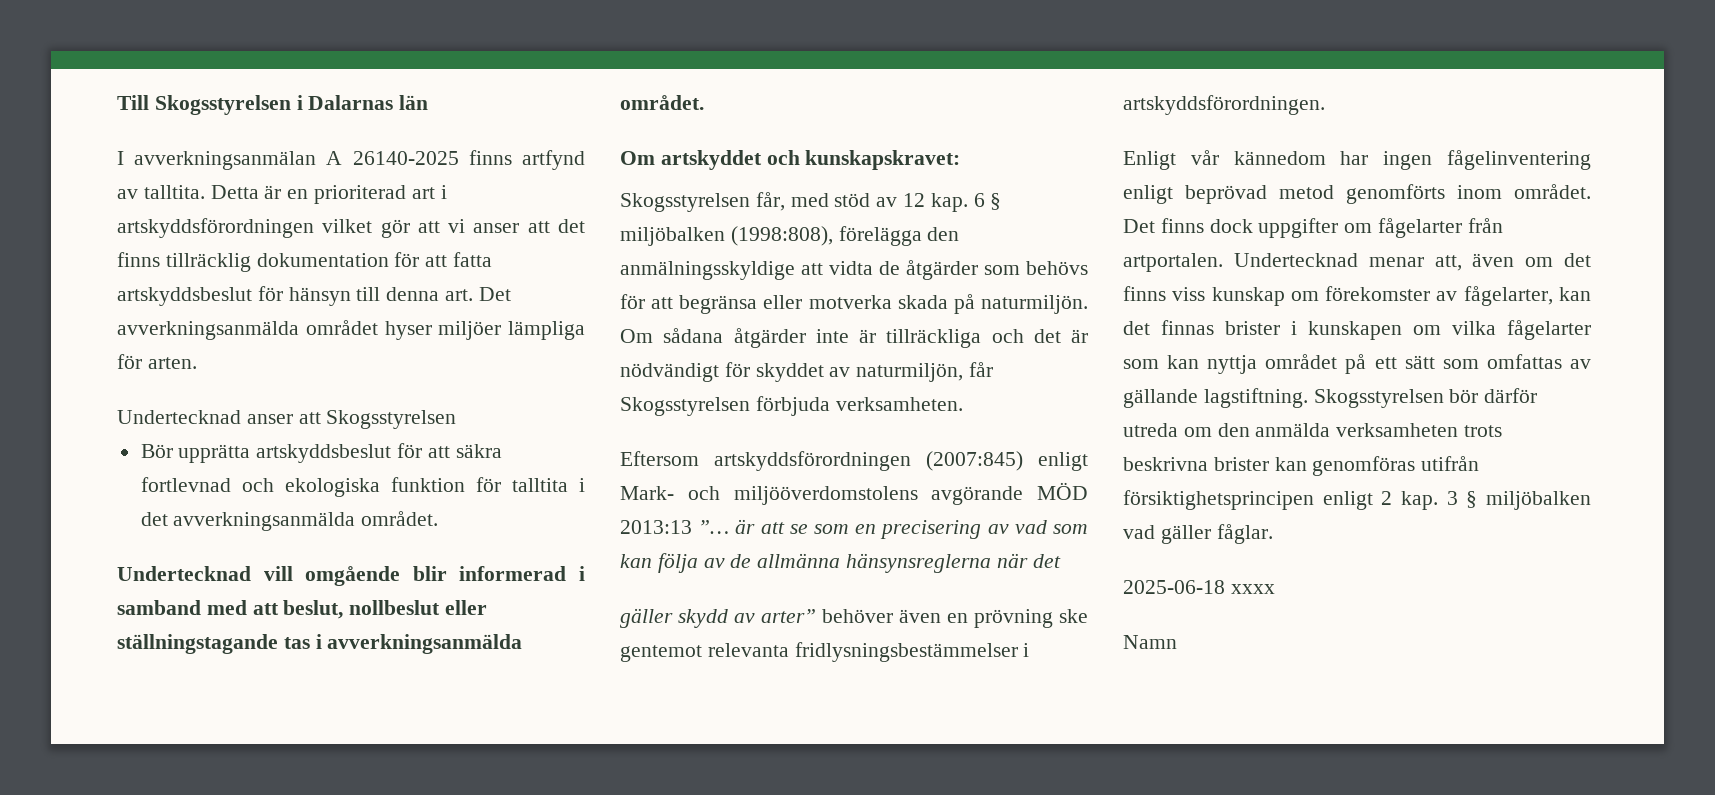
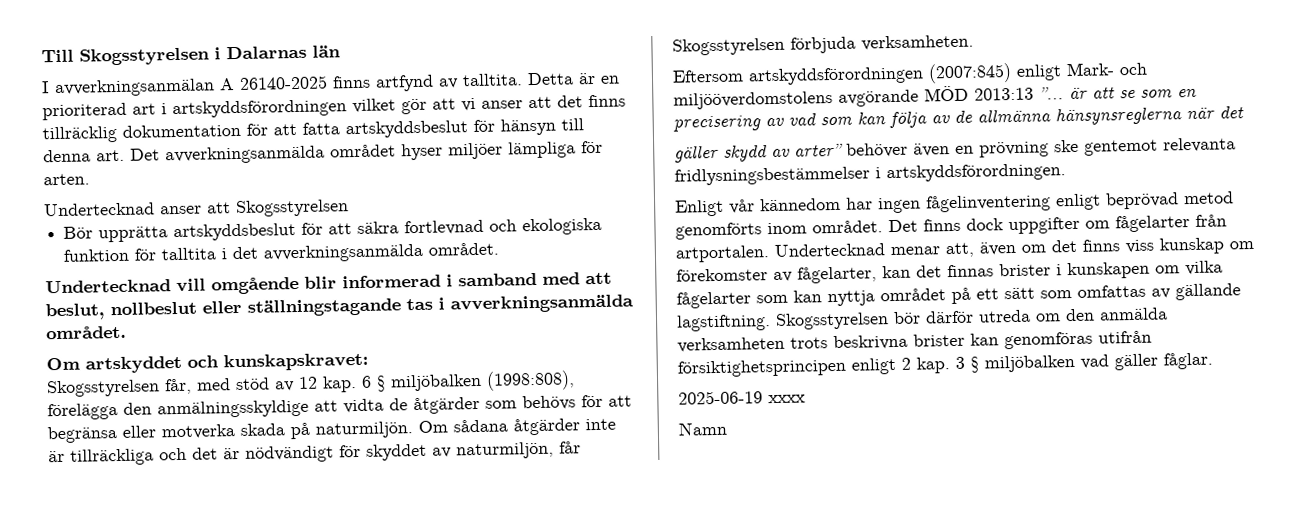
- 2025-06-18 xxxx
+ 2025-06-19 xxxx

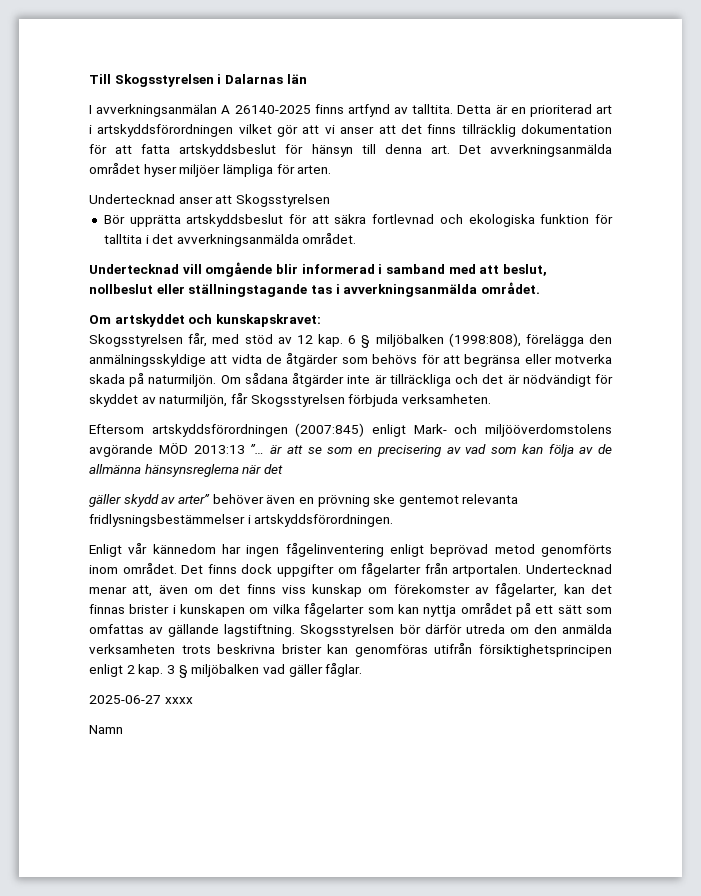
- 2025-06-19 xxxx
+ 2025-06-27 xxxx

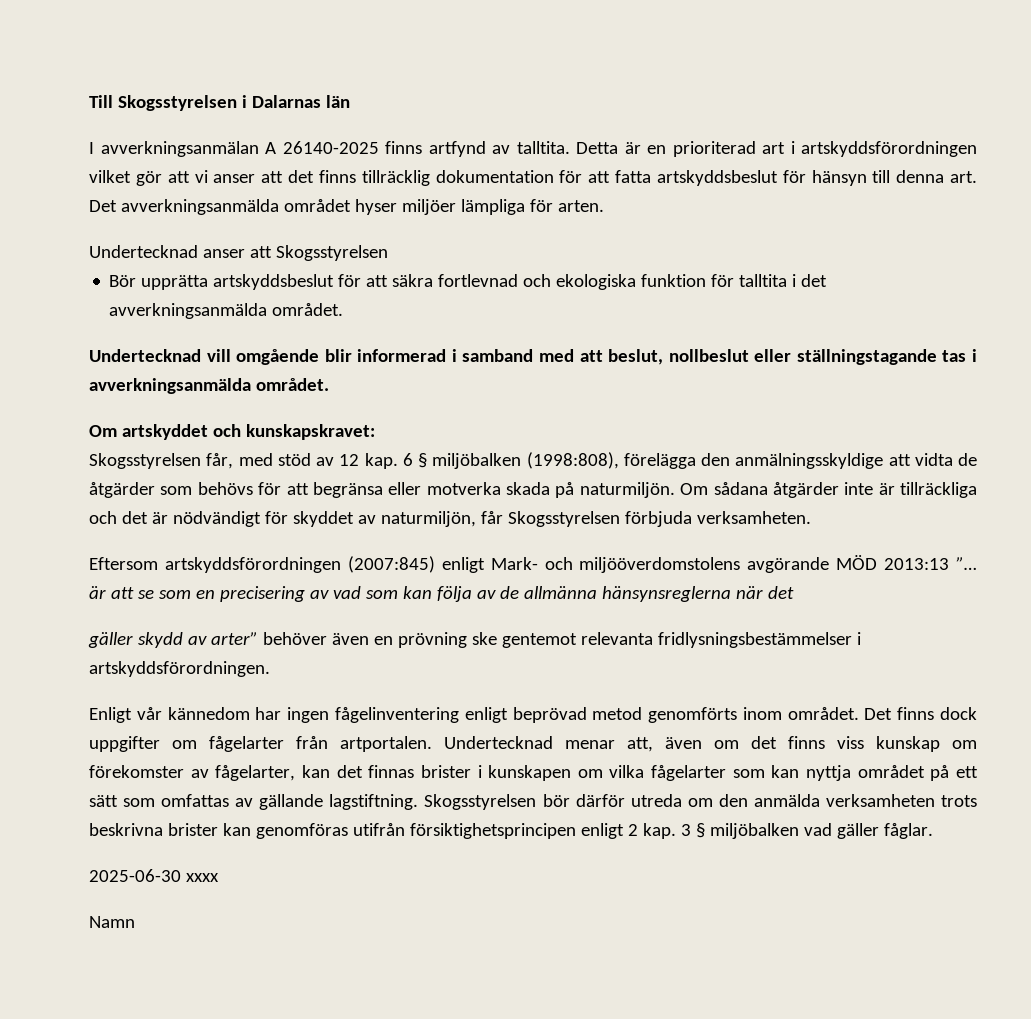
- 2025-06-27 xxxx
+ 2025-06-30 xxxx

